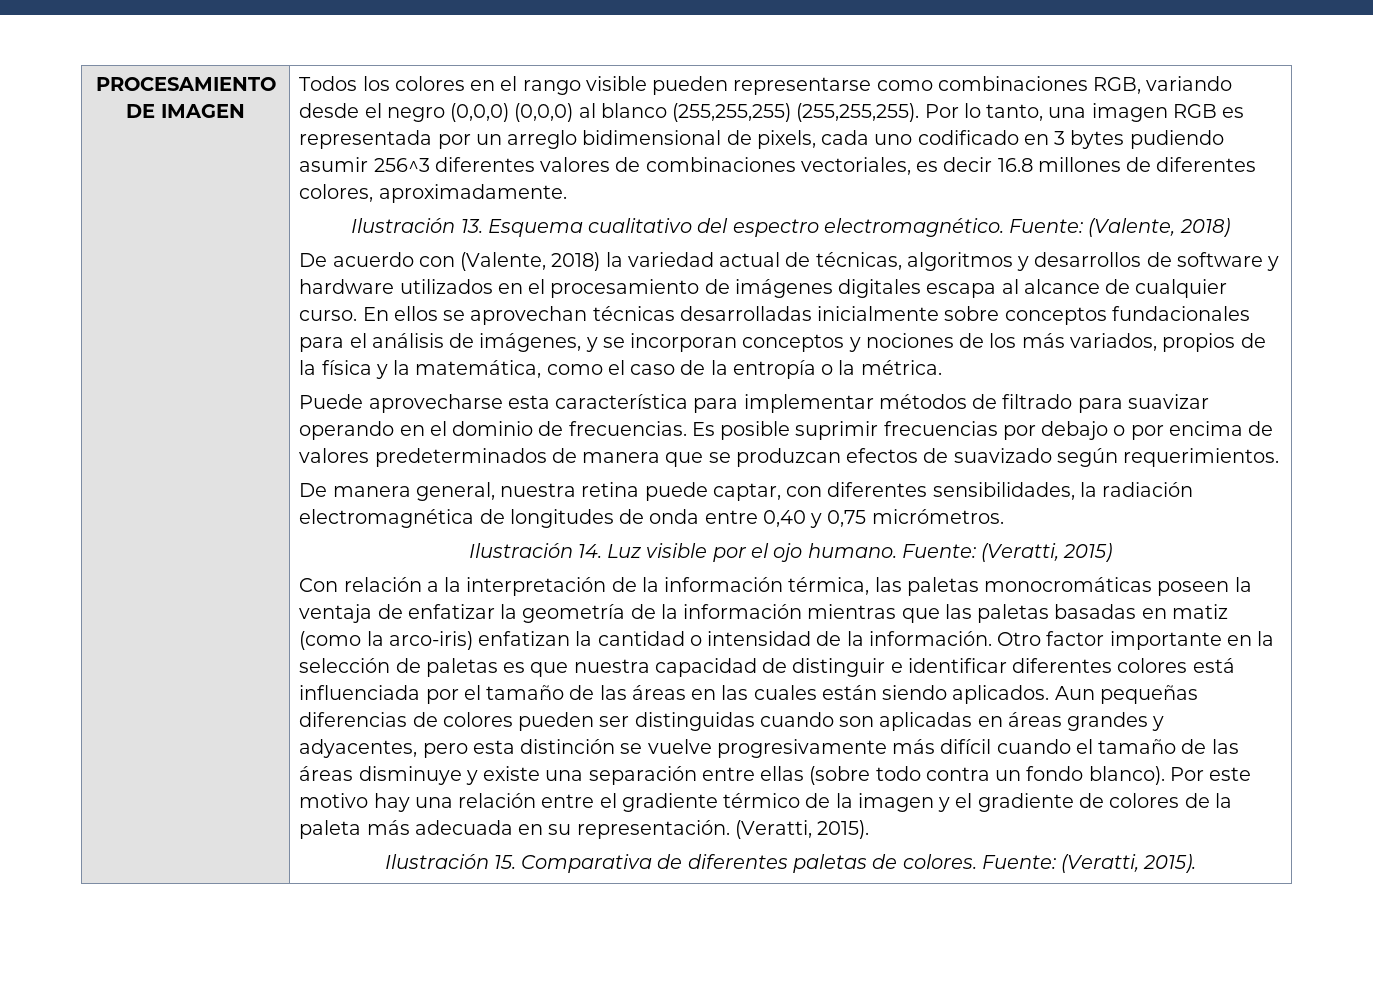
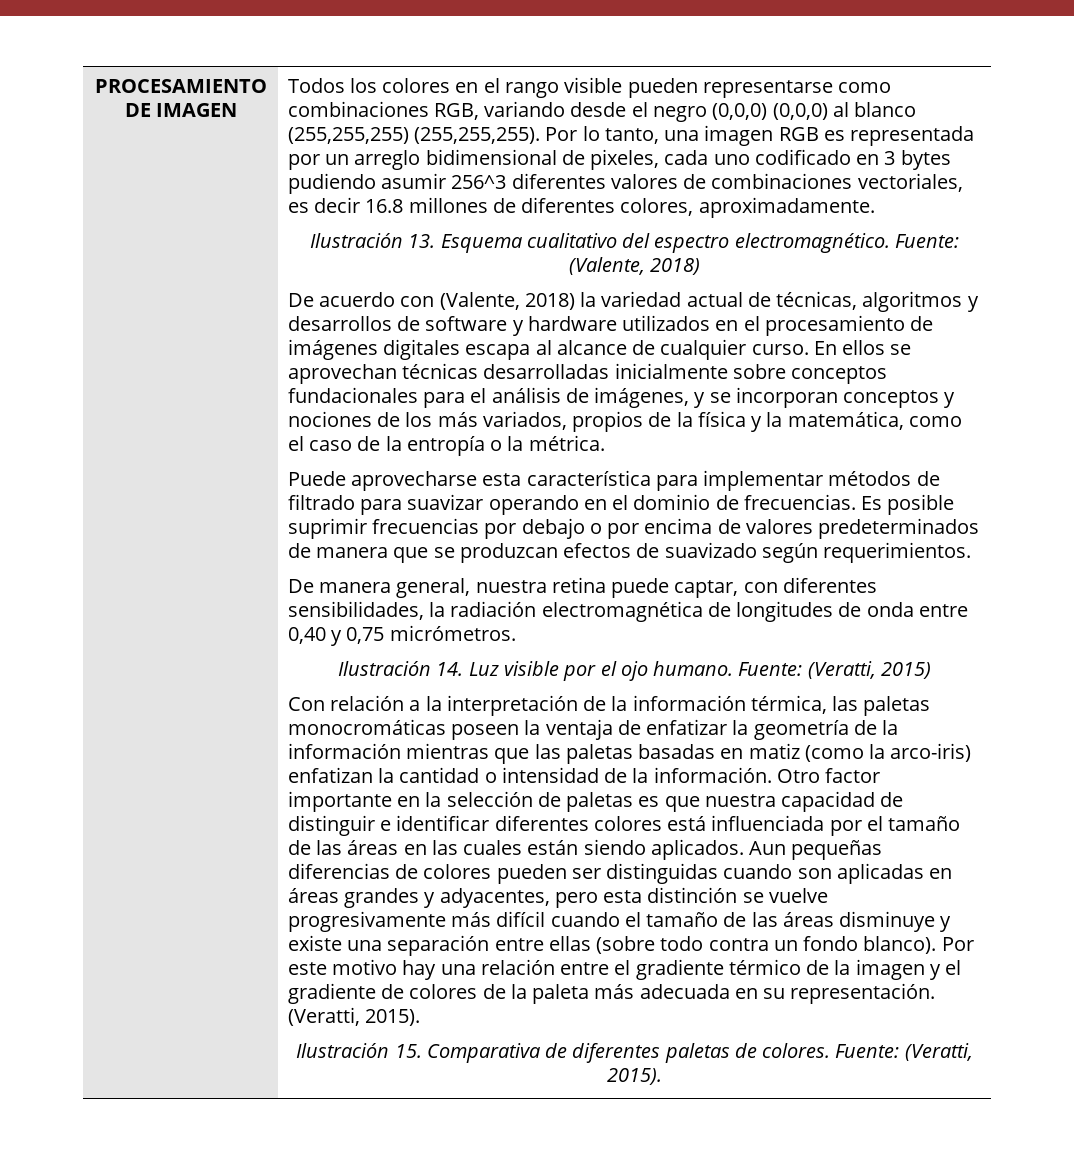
- Por lo tanto, una imagen RGB es representada por un arreglo bidimensional de pixels, cada uno codificado en 3 bytes pudiendo asumir 256^3 diferentes valores de combinaciones vectoriales, es decir 16.8 millones de diferentes colores, aproximadamente.
+ Por lo tanto, una imagen RGB es representada por un arreglo bidimensional de pixeles, cada uno codificado en 3 bytes pudiendo asumir 256^3 diferentes valores de combinaciones vectoriales, es decir 16.8 millones de diferentes colores, aproximadamente.

